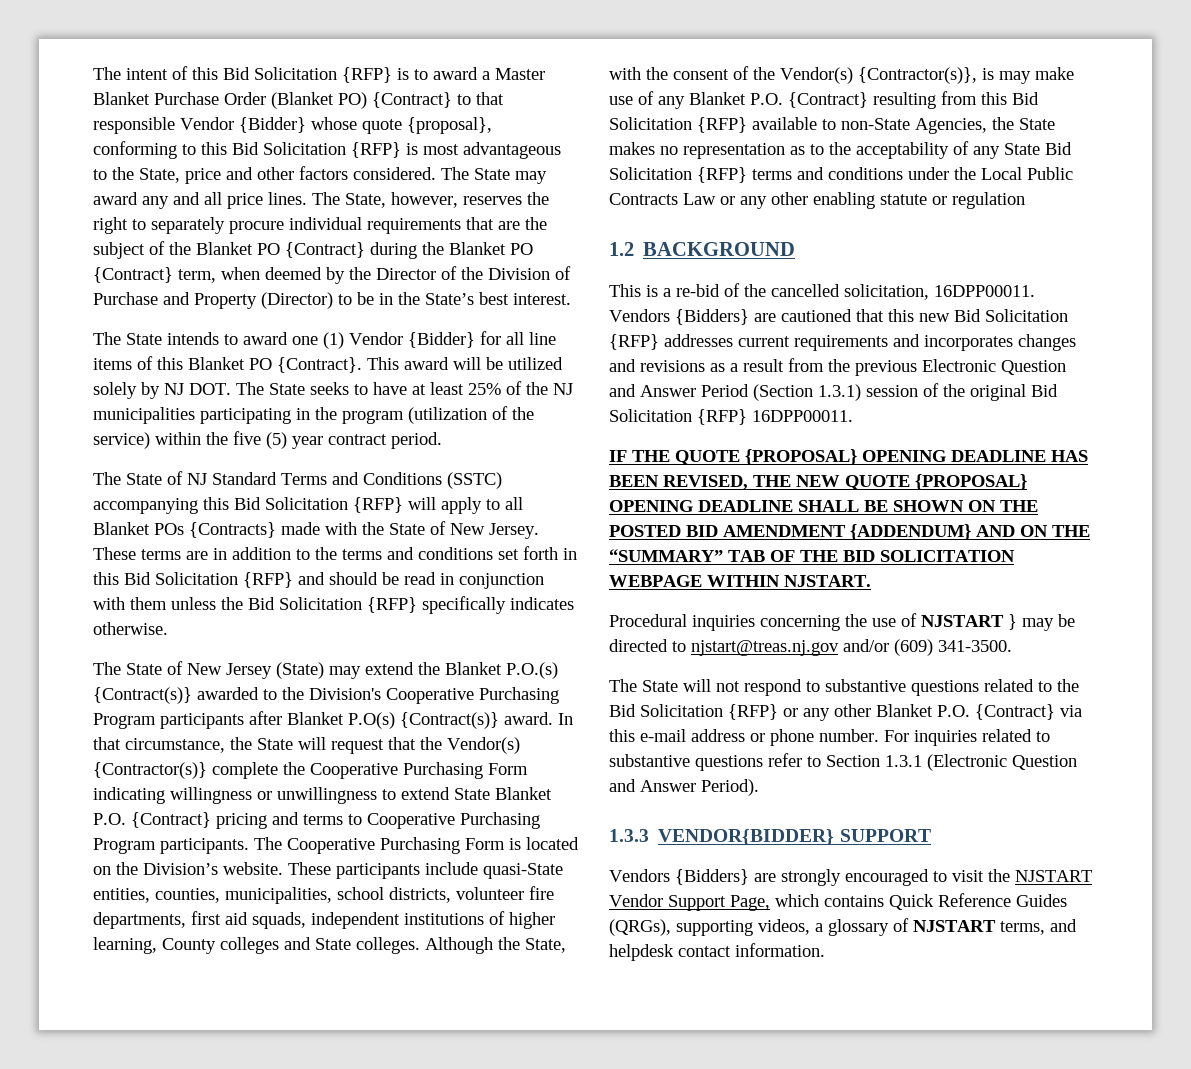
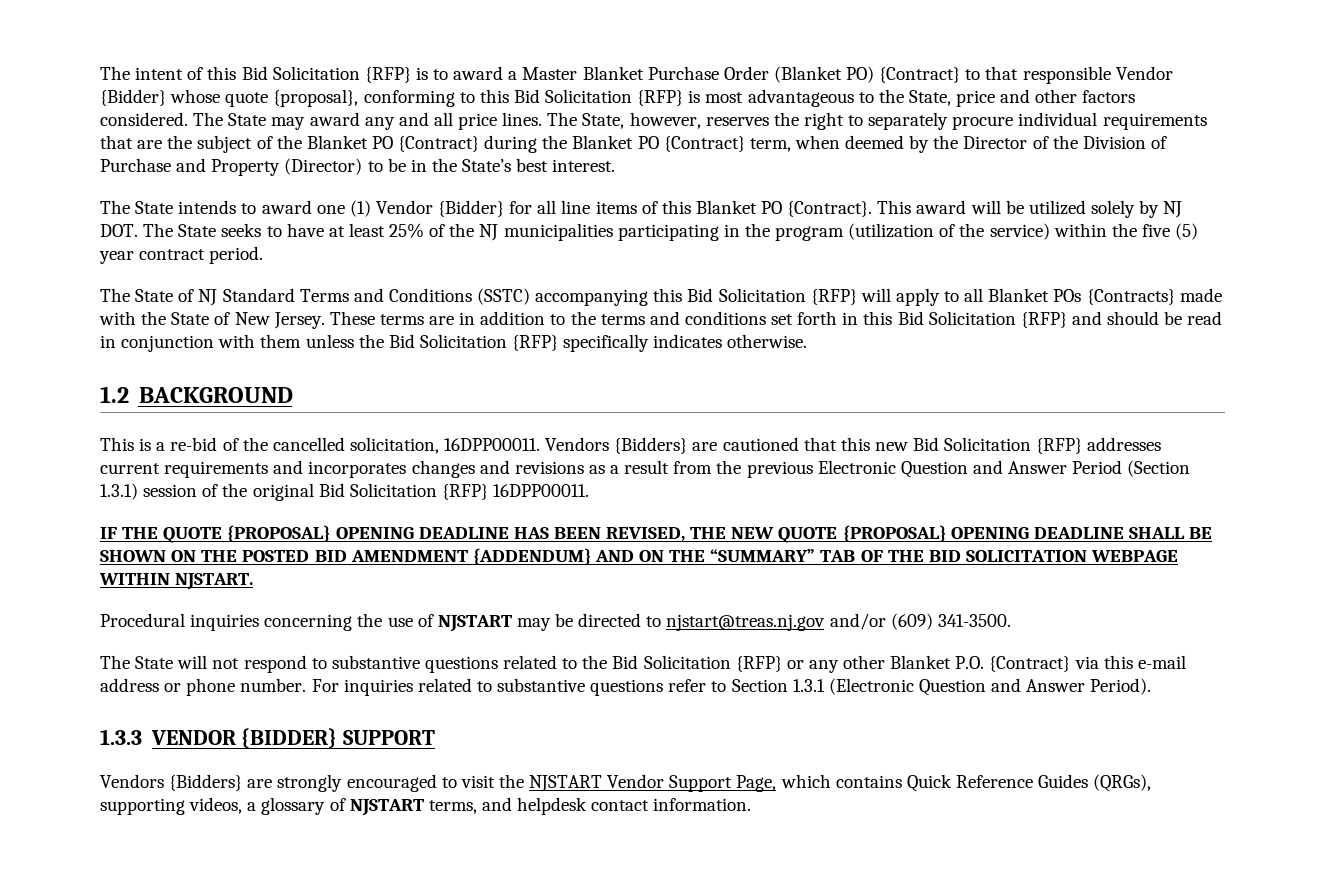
- The State of New Jersey (State) may extend the Blanket P.O.(s) {Contract(s)} awarded to the Division's Cooperative Purchasing Program participants after Blanket P.O(s) {Contract(s)} award. In that circumstance, the State will request that the Vendor(s) {Contractor(s)} complete the Cooperative Purchasing Form indicating willingness or unwillingness to extend State Blanket P.O. {Contract} pricing and terms to Cooperative Purchasing Program participants. The Cooperative Purchasing Form is located on the Division’s website. These participants include quasi-State entities, counties, municipalities, school districts, volunteer fire departments, first aid squads, independent institutions of higher learning, County colleges and State colleges. Although the State, with the consent of the Vendor(s) {Contractor(s)}, is may make use of any Blanket P.O. {Contract} resulting from this Bid Solicitation {RFP} available to non-State Agencies, the State makes no representation as to the acceptability of any State Bid Solicitation {RFP} terms and conditions under the Local Public Contracts Law or any other enabling statute or regulation
- Procedural inquiries concerning the use of NJSTART } may be directed to njstart@treas.nj.gov and/or (609) 341-3500.
+ Procedural inquiries concerning the use of NJSTART may be directed to njstart@treas.nj.gov and/or (609) 341-3500.
- 1.3.3 VENDOR{BIDDER} SUPPORT
+ 1.3.3 VENDOR {BIDDER} SUPPORT

